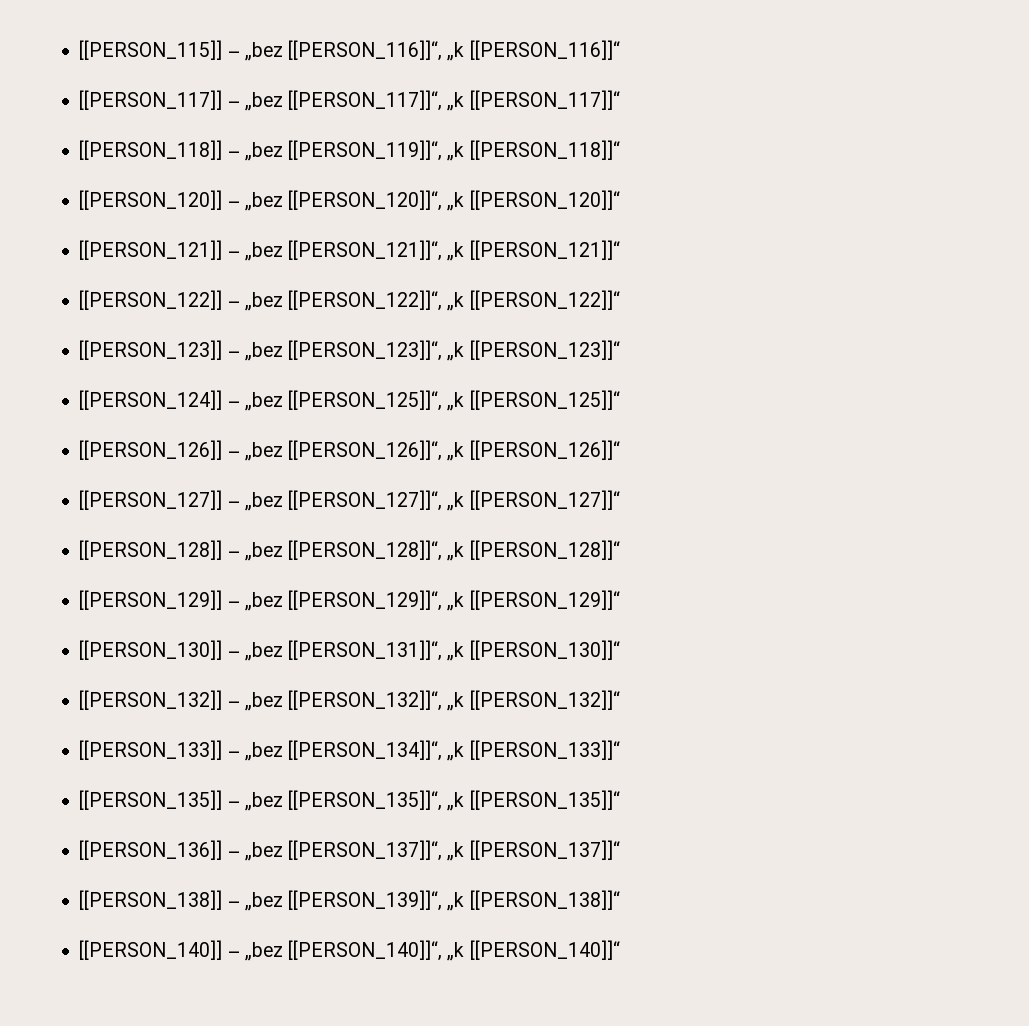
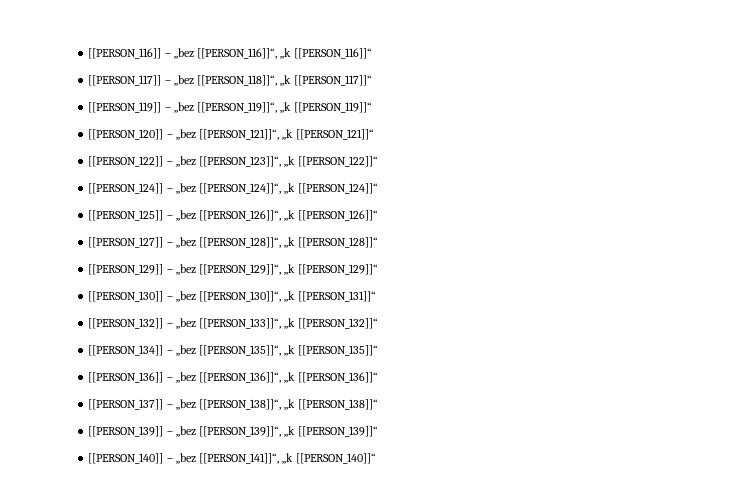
- [[PERSON_115]] – „bez [[PERSON_116]]“, „k [[PERSON_116]]“
+ [[PERSON_116]] – „bez [[PERSON_116]]“, „k [[PERSON_116]]“
- [[PERSON_117]] – „bez [[PERSON_117]]“, „k [[PERSON_117]]“
+ [[PERSON_117]] – „bez [[PERSON_118]]“, „k [[PERSON_117]]“
- [[PERSON_118]] – „bez [[PERSON_119]]“, „k [[PERSON_118]]“
+ [[PERSON_119]] – „bez [[PERSON_119]]“, „k [[PERSON_119]]“
- [[PERSON_120]] – „bez [[PERSON_120]]“, „k [[PERSON_120]]“
- [[PERSON_121]] – „bez [[PERSON_121]]“, „k [[PERSON_121]]“
+ [[PERSON_120]] – „bez [[PERSON_121]]“, „k [[PERSON_121]]“
- [[PERSON_122]] – „bez [[PERSON_122]]“, „k [[PERSON_122]]“
+ [[PERSON_122]] – „bez [[PERSON_123]]“, „k [[PERSON_122]]“
- [[PERSON_123]] – „bez [[PERSON_123]]“, „k [[PERSON_123]]“
- [[PERSON_124]] – „bez [[PERSON_125]]“, „k [[PERSON_125]]“
- [[PERSON_126]] – „bez [[PERSON_126]]“, „k [[PERSON_126]]“
+ [[PERSON_124]] – „bez [[PERSON_124]]“, „k [[PERSON_124]]“
+ [[PERSON_125]] – „bez [[PERSON_126]]“, „k [[PERSON_126]]“
- [[PERSON_127]] – „bez [[PERSON_127]]“, „k [[PERSON_127]]“
- [[PERSON_128]] – „bez [[PERSON_128]]“, „k [[PERSON_128]]“
+ [[PERSON_127]] – „bez [[PERSON_128]]“, „k [[PERSON_128]]“
- [[PERSON_130]] – „bez [[PERSON_131]]“, „k [[PERSON_130]]“
+ [[PERSON_130]] – „bez [[PERSON_130]]“, „k [[PERSON_131]]“
- [[PERSON_132]] – „bez [[PERSON_132]]“, „k [[PERSON_132]]“
+ [[PERSON_132]] – „bez [[PERSON_133]]“, „k [[PERSON_132]]“
- [[PERSON_133]] – „bez [[PERSON_134]]“, „k [[PERSON_133]]“
- [[PERSON_135]] – „bez [[PERSON_135]]“, „k [[PERSON_135]]“
+ [[PERSON_134]] – „bez [[PERSON_135]]“, „k [[PERSON_135]]“
- [[PERSON_136]] – „bez [[PERSON_137]]“, „k [[PERSON_137]]“
- [[PERSON_138]] – „bez [[PERSON_139]]“, „k [[PERSON_138]]“
+ [[PERSON_136]] – „bez [[PERSON_136]]“, „k [[PERSON_136]]“
+ [[PERSON_137]] – „bez [[PERSON_138]]“, „k [[PERSON_138]]“
+ [[PERSON_139]] – „bez [[PERSON_139]]“, „k [[PERSON_139]]“
- [[PERSON_140]] – „bez [[PERSON_140]]“, „k [[PERSON_140]]“
+ [[PERSON_140]] – „bez [[PERSON_141]]“, „k [[PERSON_140]]“

